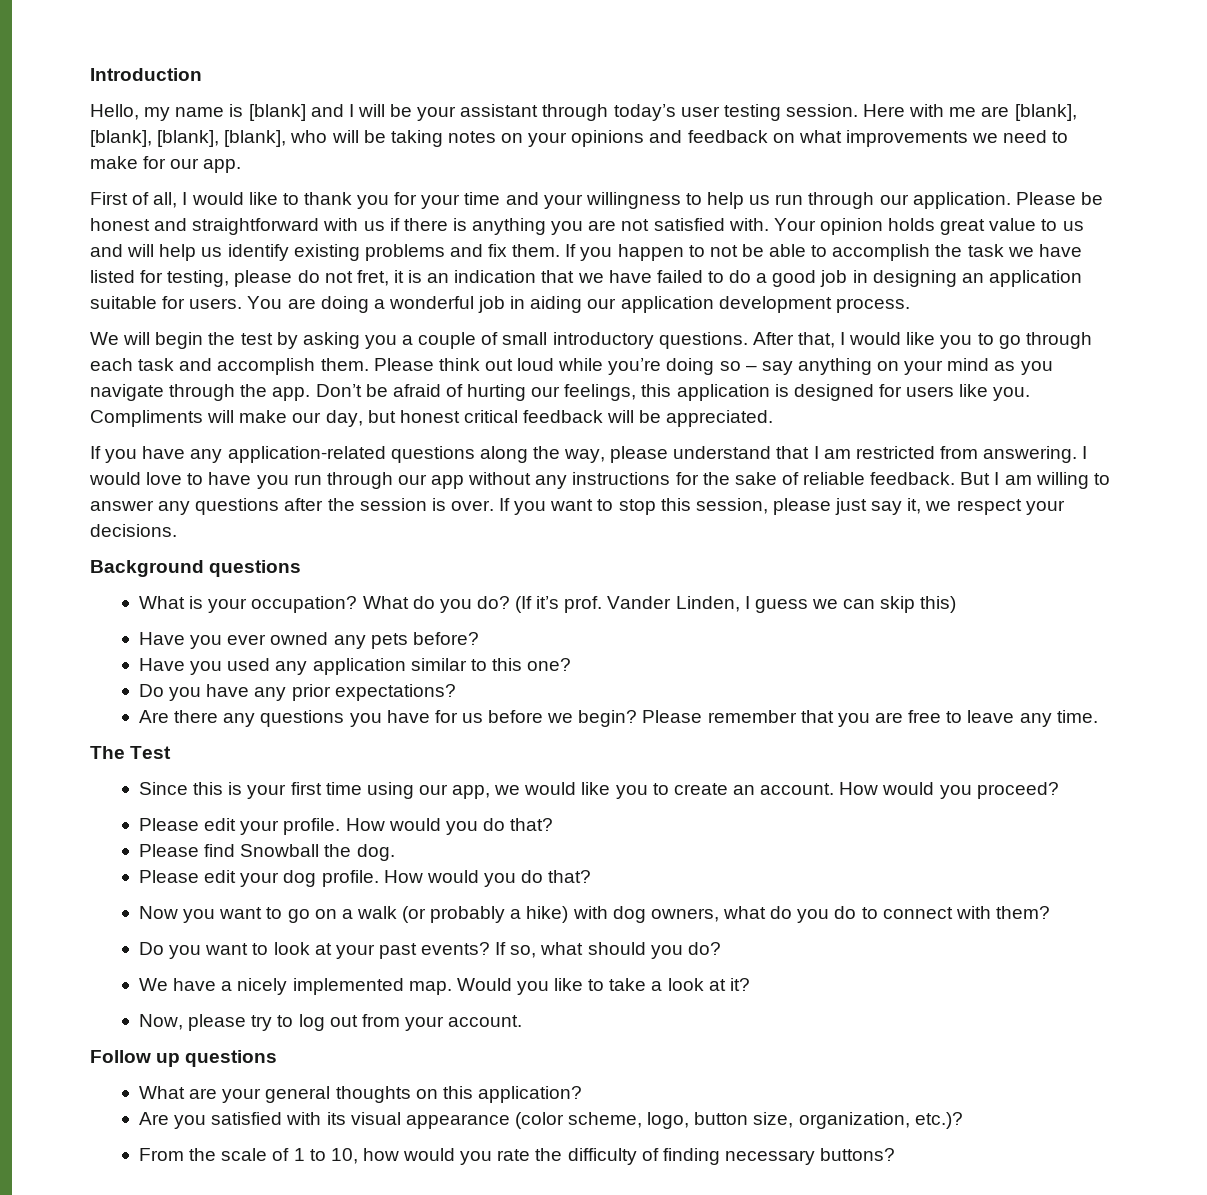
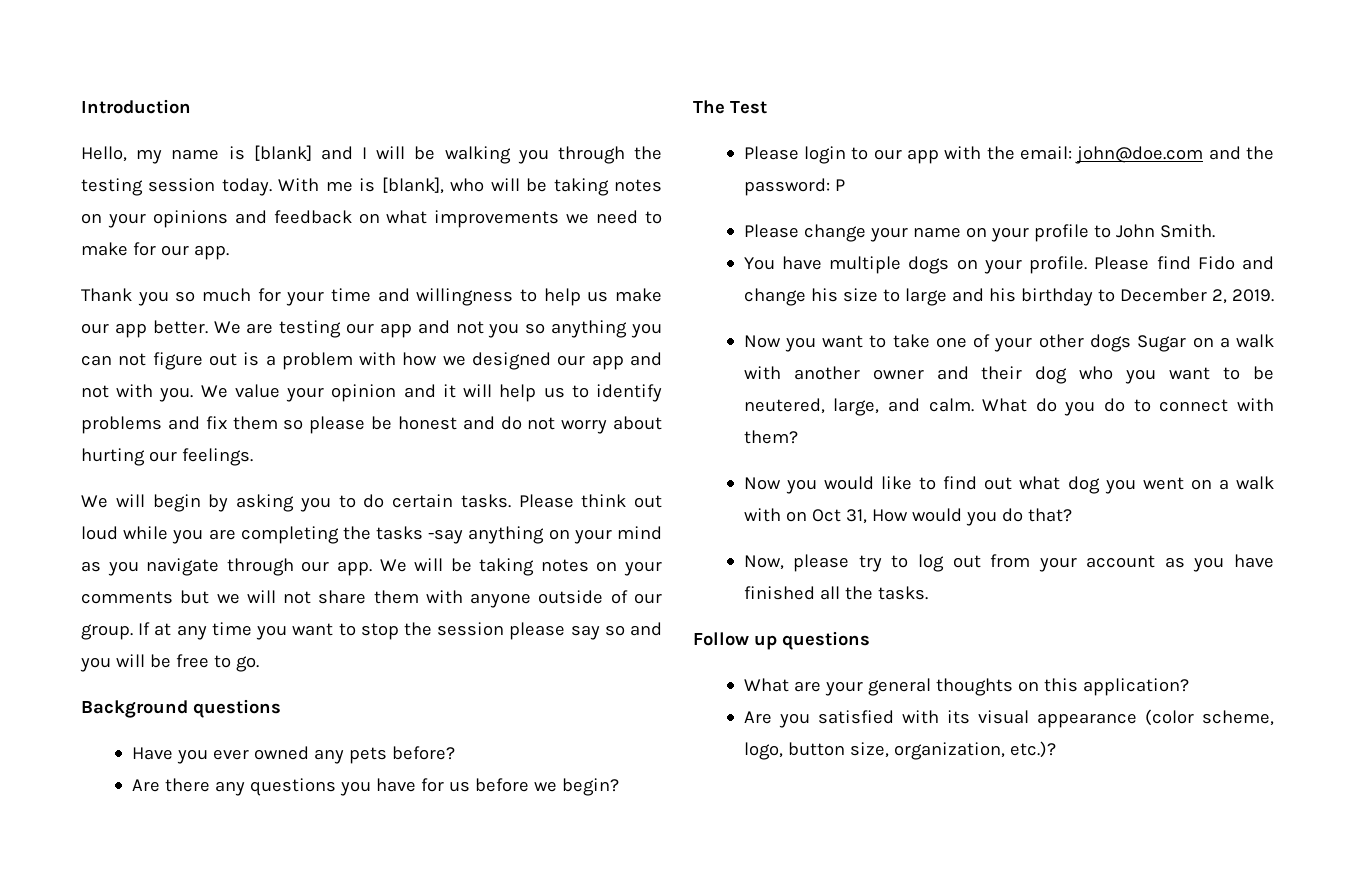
- Hello, my name is [blank] and I will be your assistant through today’s user testing session. Here with me are [blank], [blank], [blank], [blank], who will be taking notes on your opinions and feedback on what improvements we need to make for our app.
+ Hello, my name is [blank] and I will be walking you through the testing session today. With me is [blank], who will be taking notes on your opinions and feedback on what improvements we need to make for our app.
- First of all, I would like to thank you for your time and your willingness to help us run through our application. Please be honest and straightforward with us if there is anything you are not satisfied with. Your opinion holds great value to us and will help us identify existing problems and fix them. If you happen to not be able to accomplish the task we have listed for testing, please do not fret, it is an indication that we have failed to do a good job in designing an application suitable for users. You are doing a wonderful job in aiding our application development process.
+ Thank you so much for your time and willingness to help us make our app better. We are testing our app and not you so anything you can not figure out is a problem with how we designed our app and not with you. We value your opinion and it will help us to identify problems and fix them so please be honest and do not worry about hurting our feelings.
- We will begin the test by asking you a couple of small introductory questions. After that, I would like you to go through each task and accomplish them.
+ We will begin by asking you to do certain tasks.
- Please think out loud while you’re doing so – say anything on your mind as you navigate through the app. Don’t be afraid of hurting our feelings, this application is designed for users like you. Compliments will make our day, but honest critical feedback will be appreciated.
- If you have any application-related questions along the way, please understand that I am restricted from answering. I would love to have you run through our app without any instructions for the sake of reliable feedback. But I am willing to answer any questions after the session is over. If you want to stop this session, please just say it, we respect your decisions.
+ Please think out loud while you are completing the tasks -say anything on your mind as you navigate through our app. We will be taking notes on your comments but we will not share them with anyone outside of our group. If at any time you want to stop the session please say so and you will be free to go.
  Background questions
- What is your occupation? What do you do? (If it’s prof. Vander Linden, I guess we can skip this)
- Have you used any application similar to this one?
- Do you have any prior expectations?
- Are there any questions you have for us before we begin? Please remember that you are free to leave any time.
+ Are there any questions you have for us before we begin?
  The Test
- Since this is your first time using our app, we would like you to create an account. How would you proceed?
- Please edit your profile. How would you do that?
- Please find Snowball the dog.
- Please edit your dog profile. How would you do that?
- Now you want to go on a walk (or probably a hike) with dog owners, what do you do to connect with them?
+ Please login to our app with the email: john@doe.com and the password: P
+ Please change your name on your profile to John Smith.
+ You have multiple dogs on your profile. Please find Fido and change his size to large and his birthday to December 2, 2019.
+ Now you want to take one of your other dogs Sugar on a walk with another owner and their dog who you want to be neutered, large, and calm. What do you do to connect with them?
- Do you want to look at your past events? If so, what should you do?
- We have a nicely implemented map. Would you like to take a look at it?
+ Now you would like to find out what dog you went on a walk with on Oct 31, How would you do that?
- Now, please try to log out from your account.
+ Now, please try to log out from your account as you have finished all the tasks.
- From the scale of 1 to 10, how would you rate the difficulty of finding necessary buttons?

